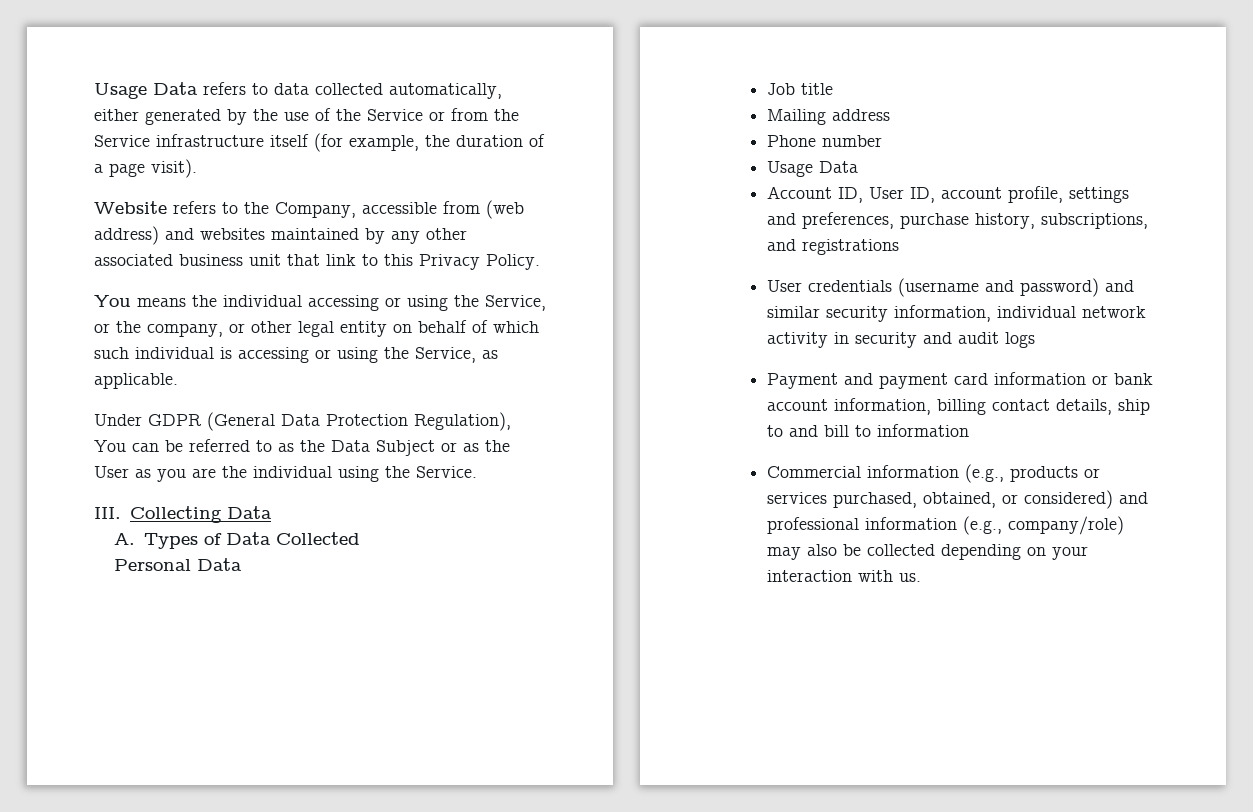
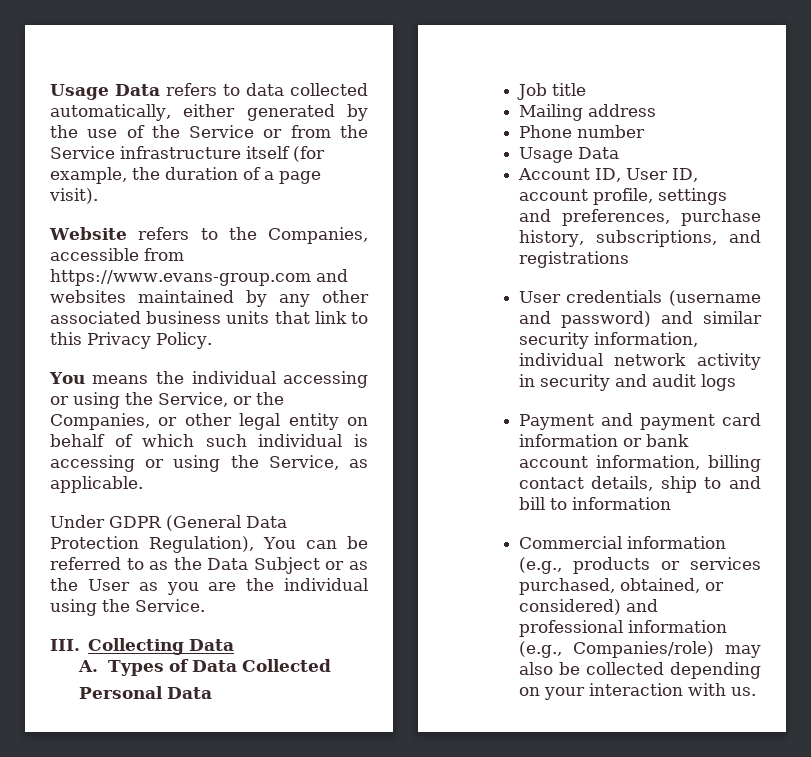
- Website refers to the Company, accessible from (web address) and websites maintained by any other associated business unit that link to this Privacy Policy.
+ Website refers to the Companies, accessible from https://www.evans-group.com and websites maintained by any other associated business units that link to this Privacy Policy.
- You means the individual accessing or using the Service, or the company, or other legal entity on behalf of which such individual is accessing or using the Service, as applicable.
+ You means the individual accessing or using the Service, or the Companies, or other legal entity on behalf of which such individual is accessing or using the Service, as applicable.
- Commercial information (e.g., products or services purchased, obtained, or considered) and professional information (e.g., company/role) may also be collected depending on your interaction with us.
+ Commercial information (e.g., products or services purchased, obtained, or considered) and professional information (e.g., Companies/role) may also be collected depending on your interaction with us.

